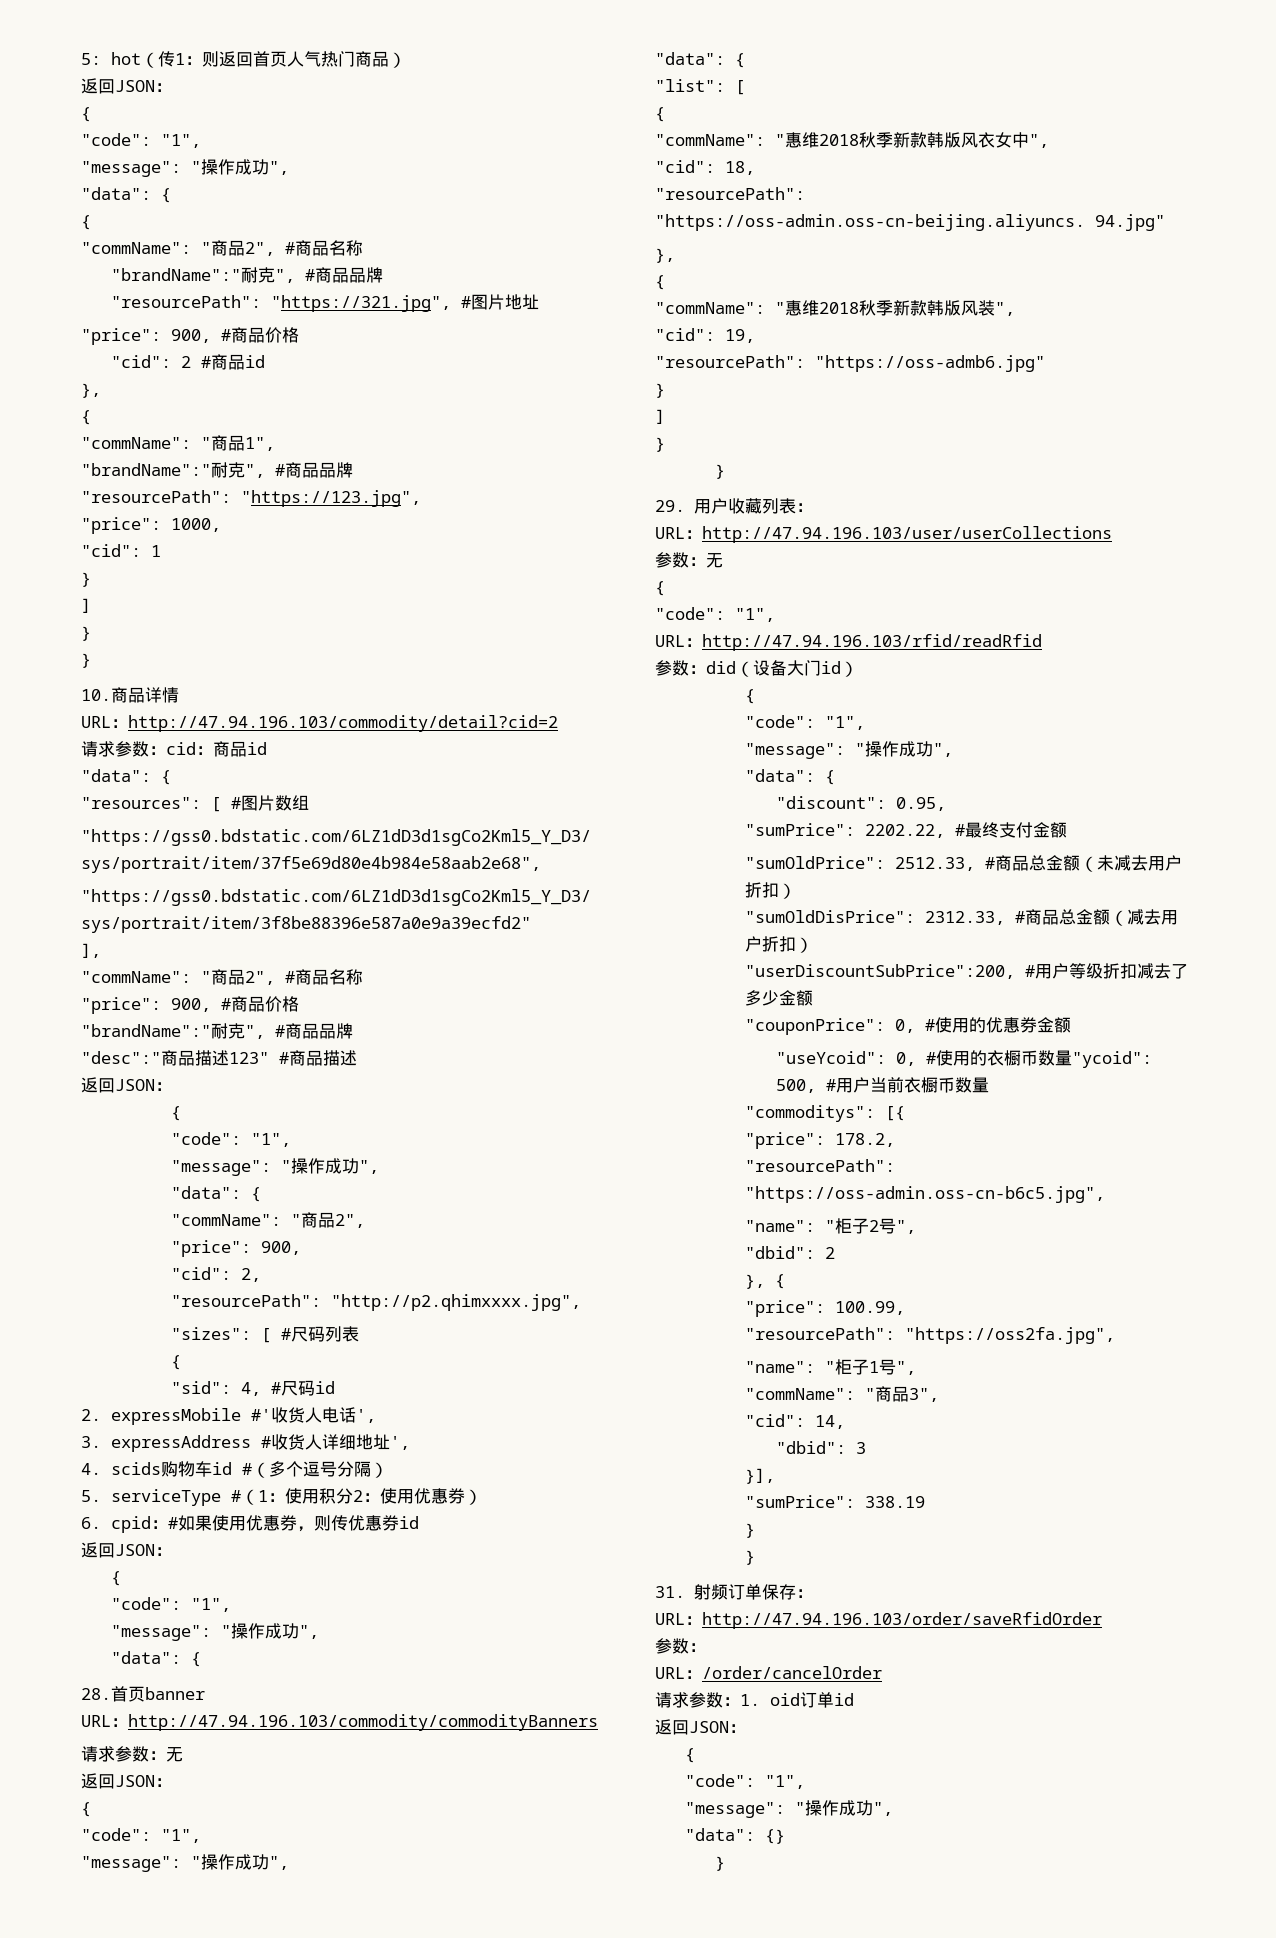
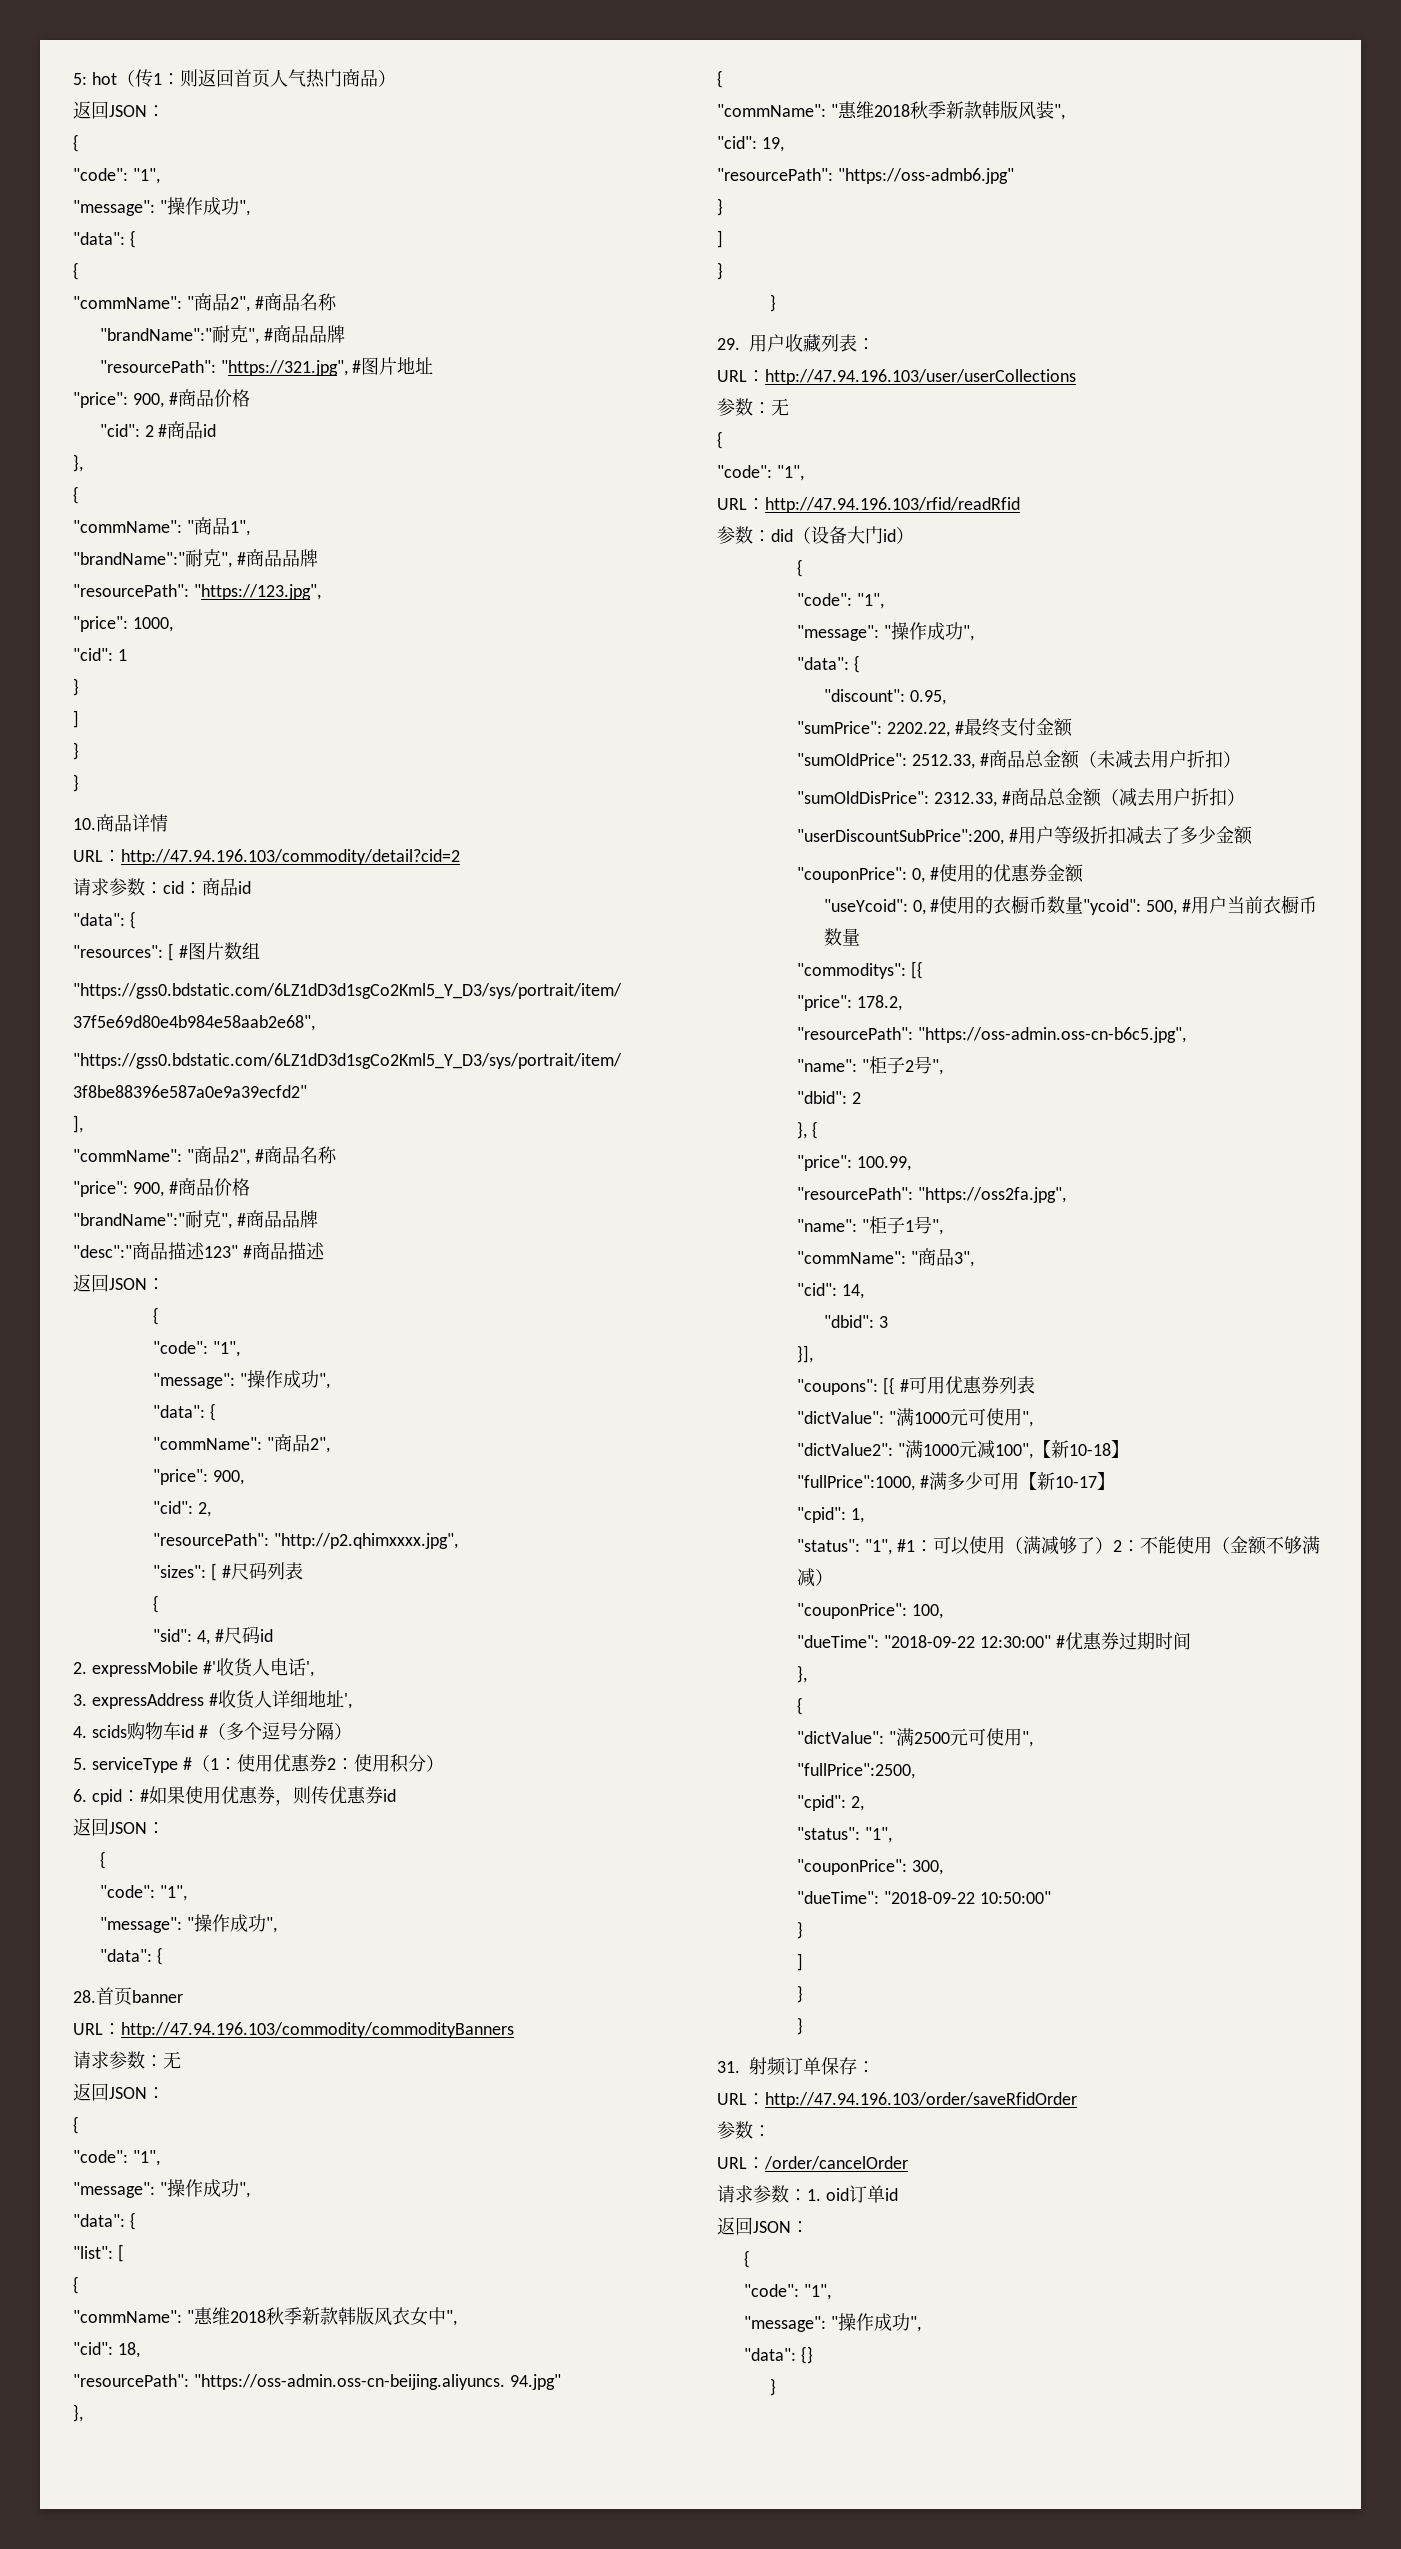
- 5. serviceType #（1：使用积分2：使用优惠券）
+ 5. serviceType #（1：使用优惠券2：使用积分）
- "sumPrice": 338.19
+ "coupons": [{ #可用优惠券列表
+ "dictValue": "满1000元可使用",
+ "dictValue2": "满1000元减100",【新10-18】
+ "fullPrice":1000, #满多少可用【新10-17】
+ "cpid": 1,
+ "status": "1", #1：可以使用（满减够了）2：不能使用（金额不够满减）
+ "couponPrice": 100,
+ "dueTime": "2018-09-22 12:30:00" #优惠券过期时间
+ },
+ {
+ "dictValue": "满2500元可使用",
+ "fullPrice":2500,
+ "cpid": 2,
+ "status": "1",
+ "couponPrice": 300,
+ "dueTime": "2018-09-22 10:50:00"
+ }
+ ]

